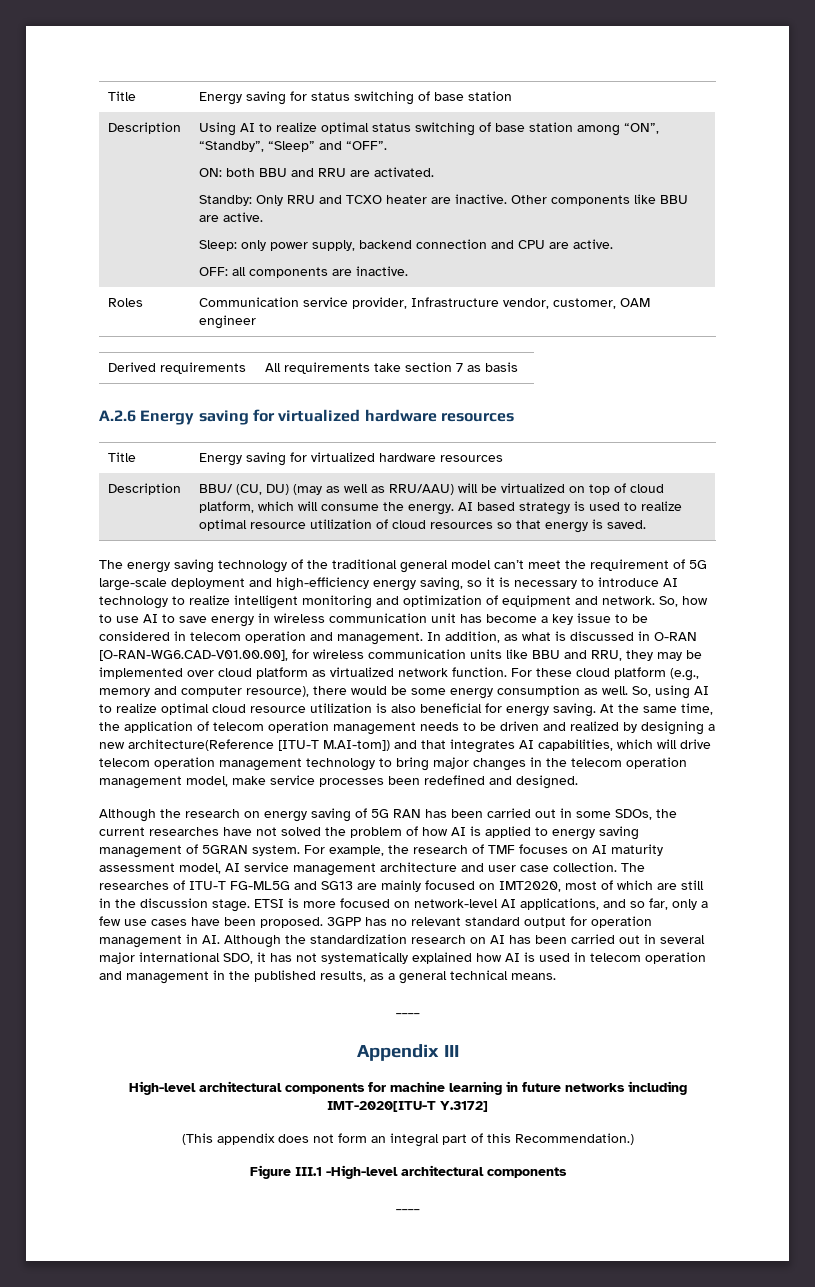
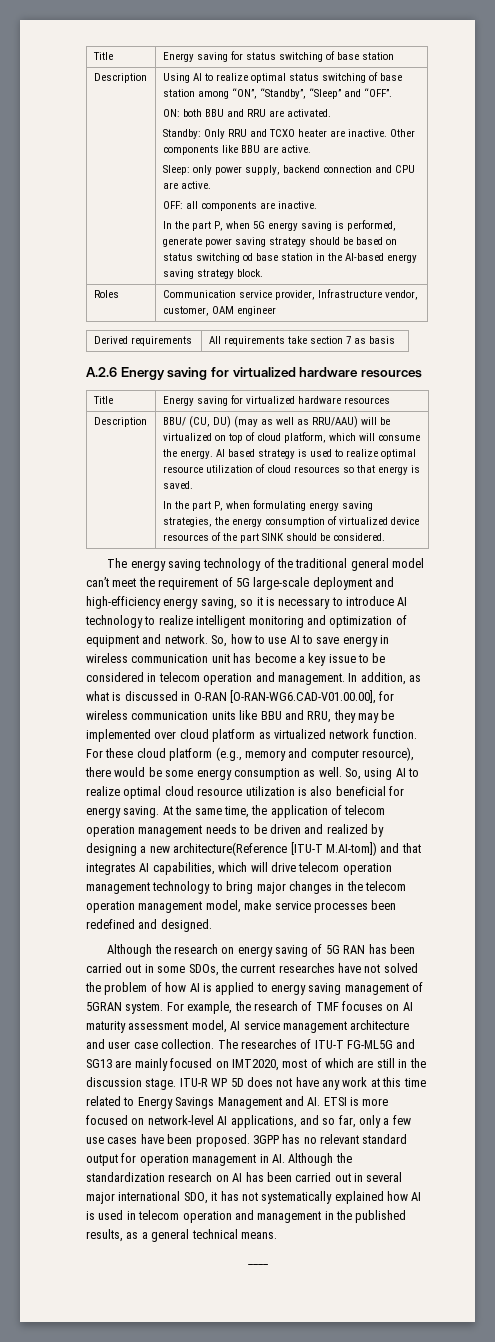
+ In the part P, when 5G energy saving is performed, generate power saving strategy should be based on status switching od base station in the AI-based energy saving strategy block.
+ In the part P, when formulating energy saving strategies, the energy consumption of virtualized device resources of the part SINK should be considered.
- ETSI is more focused on network-level AI applications, and so far, only a few use cases have been proposed.
+ ITU-R WP 5D does not have any work at this time related to Energy Savings Management and AI. ETSI is more focused on network-level AI applications, and so far, only a few use cases have been proposed.
- Appendix III
- High-level architectural components for machine learning in future networks including IMT-2020[ITU-T Y.3172]
- (This appendix does not form an integral part of this Recommendation.)
- Figure III.1 -High-level architectural components
- ____

